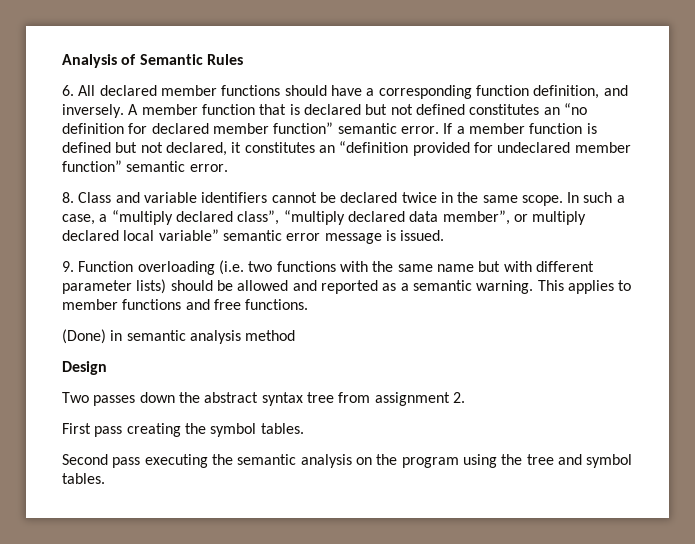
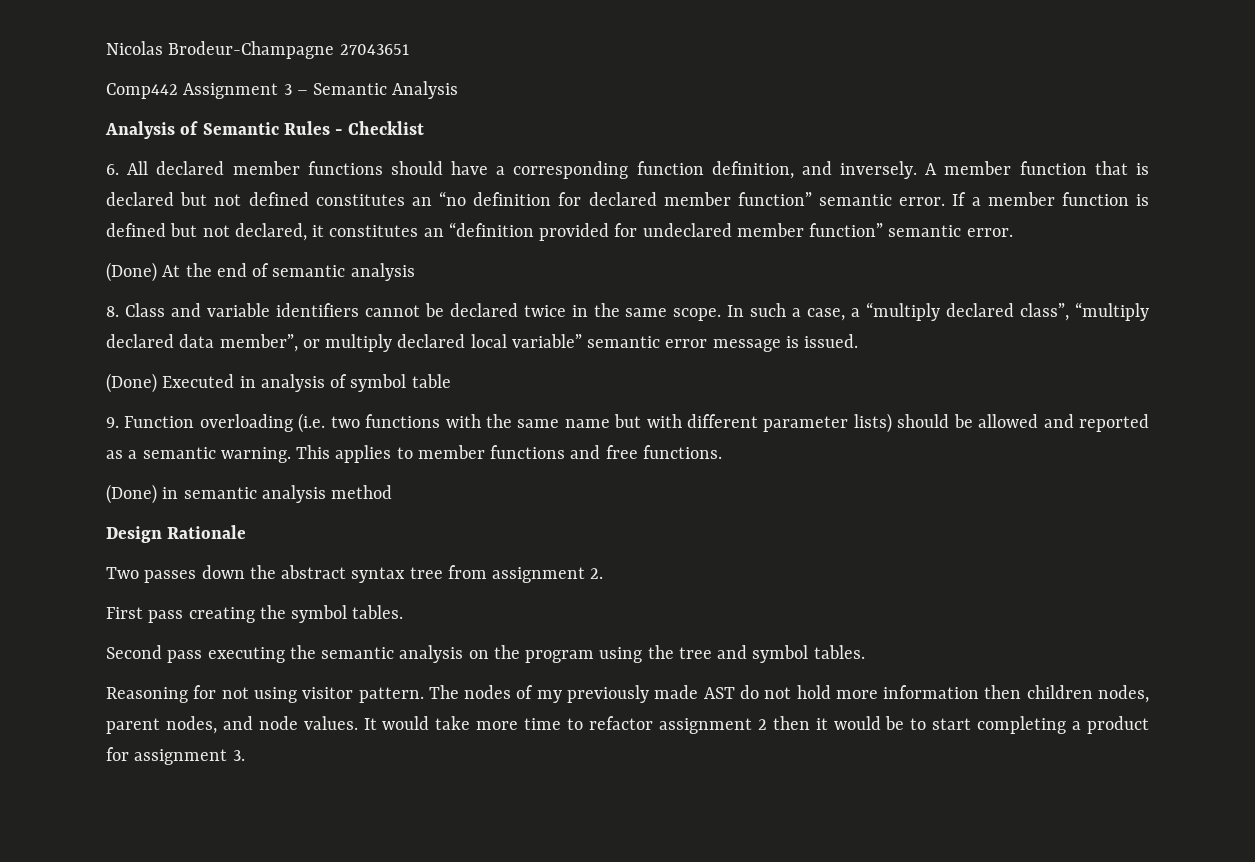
+ Nicolas Brodeur-Champagne 27043651
+ Comp442 Assignment 3 – Semantic Analysis
- Analysis of Semantic Rules
+ Analysis of Semantic Rules - Checklist
+ (Done) At the end of semantic analysis
+ (Done) Executed in analysis of symbol table
- Design
+ Design Rationale
+ Reasoning for not using visitor pattern. The nodes of my previously made AST do not hold more information then children nodes, parent nodes, and node values. It would take more time to refactor assignment 2 then it would be to start completing a product for assignment 3.

